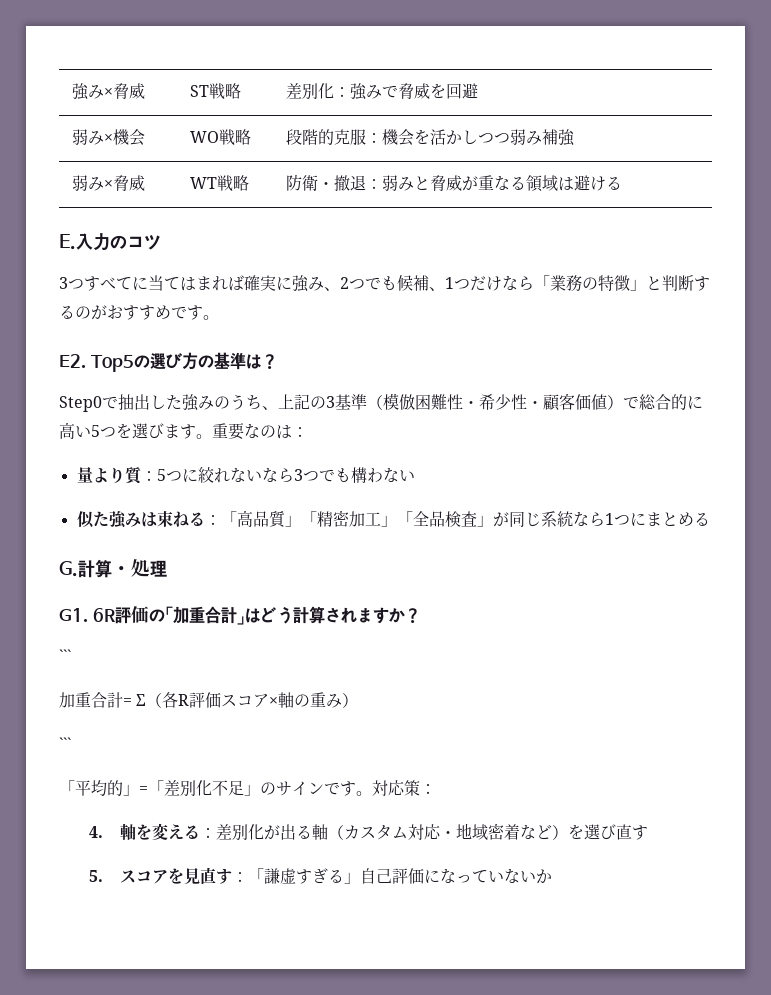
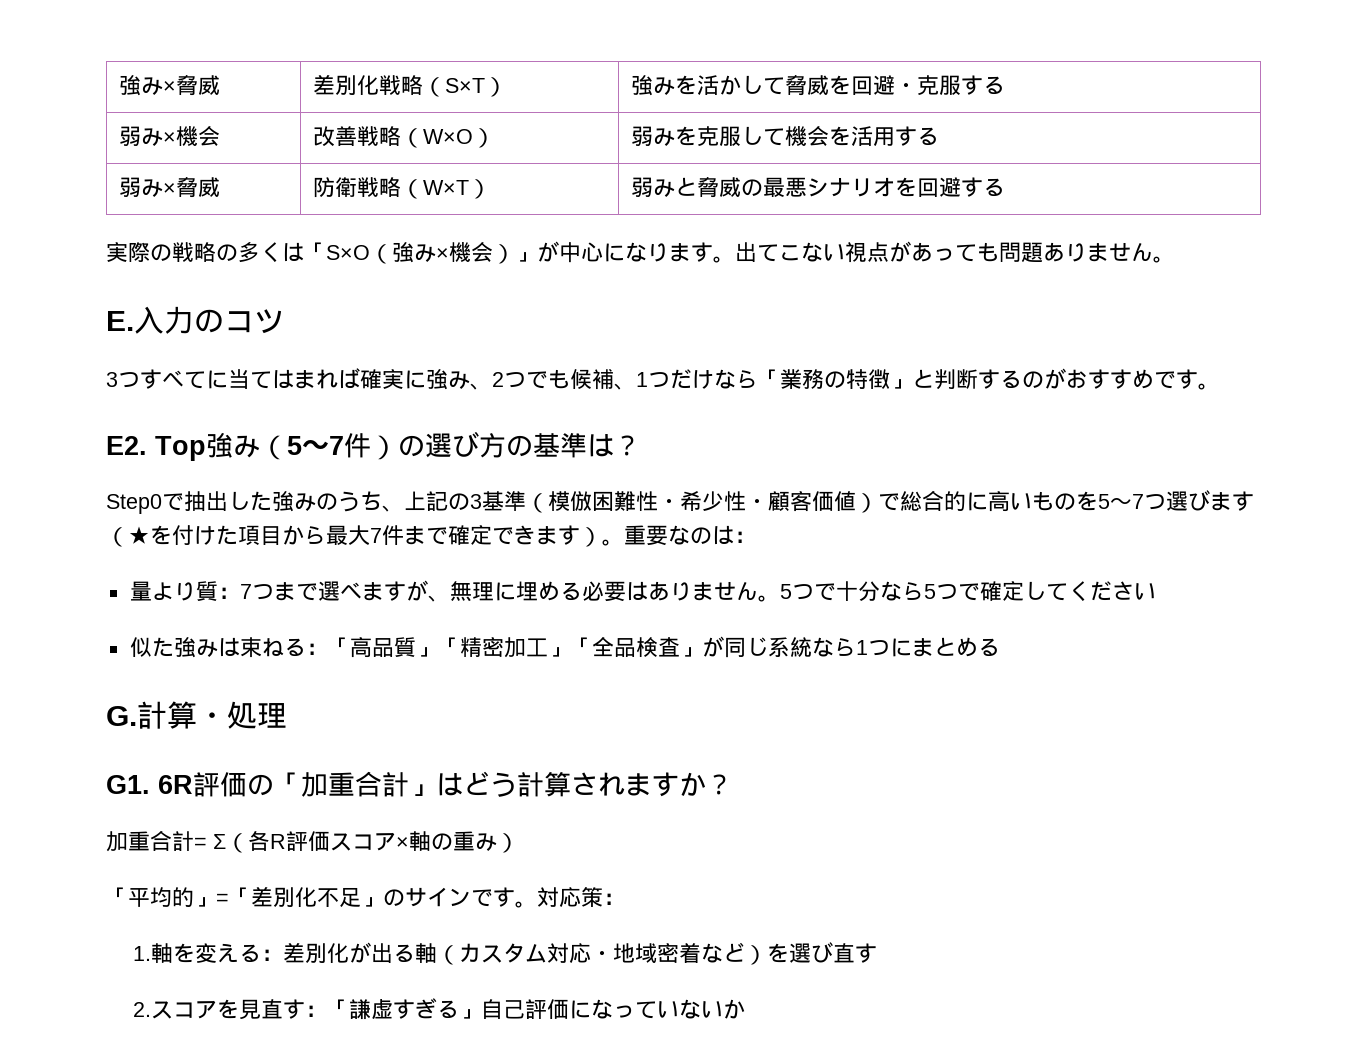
- 強み×脅威 | ST戦略 | 差別化：強みで脅威を回避
+ 強み×脅威 | 差別化戦略（S×T） | 強みを活かして脅威を回避・克服する
- 弱み×機会 | WO戦略 | 段階的克服：機会を活かしつつ弱み補強
+ 弱み×機会 | 改善戦略（W×O） | 弱みを克服して機会を活用する
- 弱み×脅威 | WT戦略 | 防衛・撤退：弱みと脅威が重なる領域は避ける
+ 弱み×脅威 | 防衛戦略（W×T） | 弱みと脅威の最悪シナリオを回避する
+ 実際の戦略の多くは「S×O（強み×機会）」が中心になります。出てこない視点があっても問題ありません。
- E2. Top5の選び方の基準は？
+ E2. Top強み（5〜7件）の選び方の基準は？
- Step0で抽出した強みのうち、上記の3基準（模倣困難性・希少性・顧客価値）で総合的に高い5つを選びます。
+ Step0で抽出した強みのうち、上記の3基準（模倣困難性・希少性・顧客価値）で総合的に高いものを5〜7つ選びます（★を付けた項目から最大7件まで確定できます）。
- 量より質：5つに絞れないなら3つでも構わない
+ 量より質：7つまで選べますが、無理に埋める必要はありません。5つで十分なら5つで確定してください
  G1. 6R評価の「加重合計」はどう計算されますか？
- ```
  加重合計= Σ（各R評価スコア×軸の重み）
- ```
- 4.軸を変える：差別化が出る軸（カスタム対応・地域密着など）を選び直す
+ 1.軸を変える：差別化が出る軸（カスタム対応・地域密着など）を選び直す
- 5.スコアを見直す：「謙虚すぎる」自己評価になっていないか
+ 2.スコアを見直す：「謙虚すぎる」自己評価になっていないか

